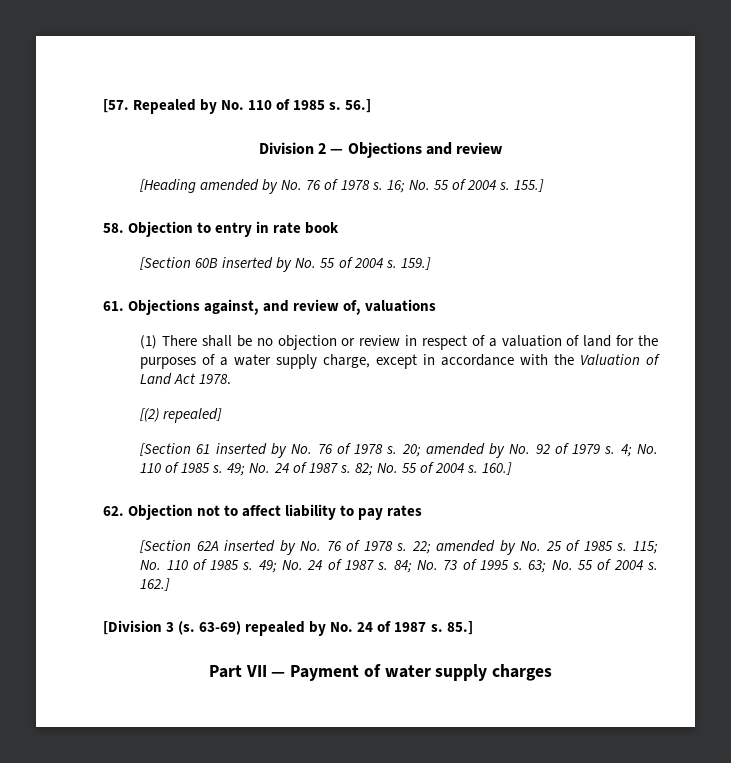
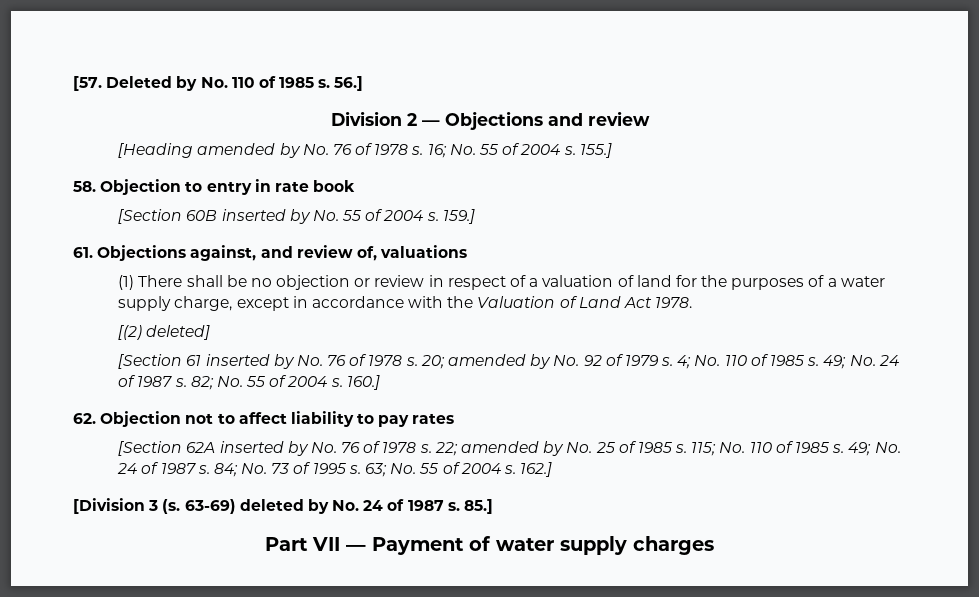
- [57. Repealed by No. 110 of 1985 s.
+ [57. Deleted by No. 110 of 1985 s.
- [(2) repealed]
+ [(2) deleted]
- 63-69) repealed by No. 24 of 1987 s.
+ 63-69) deleted by No. 24 of 1987 s.

